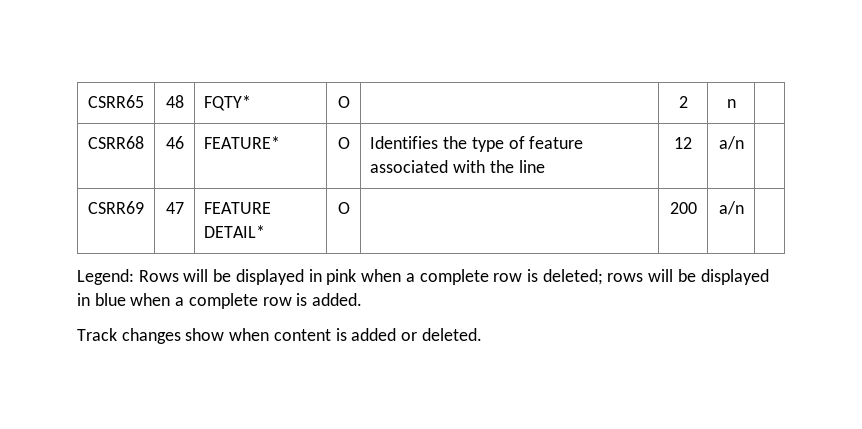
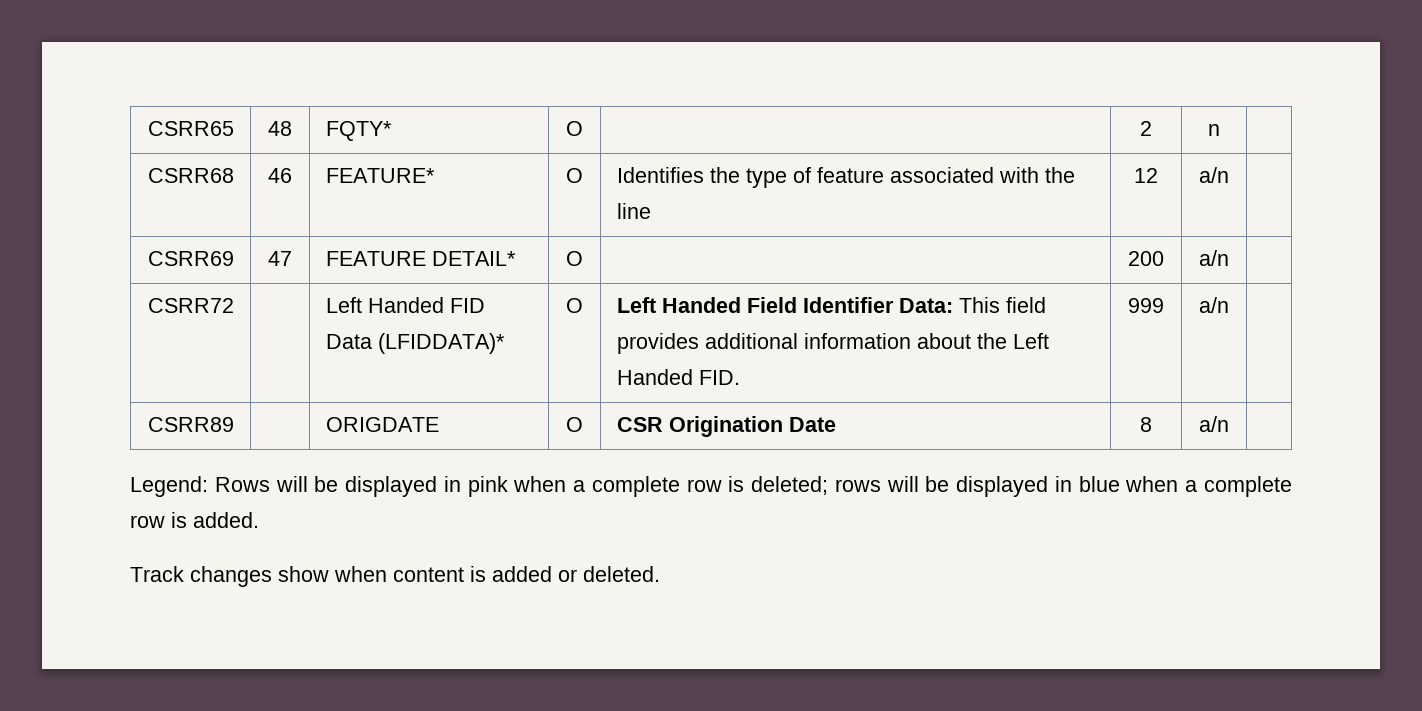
+ CSRR72 | | Left Handed FID Data (LFIDDATA)* | O | Left Handed Field Identifier Data: This field provides additional information about the Left Handed FID. | 999 | a/n |
+ CSRR89 | | ORIGDATE | O | CSR Origination Date | 8 | a/n |

